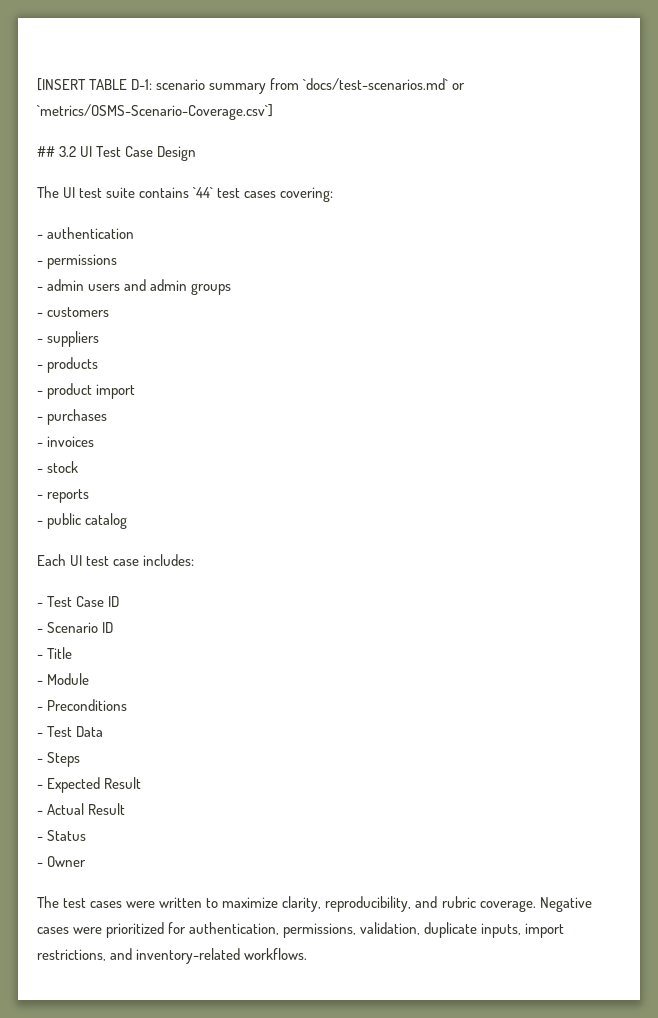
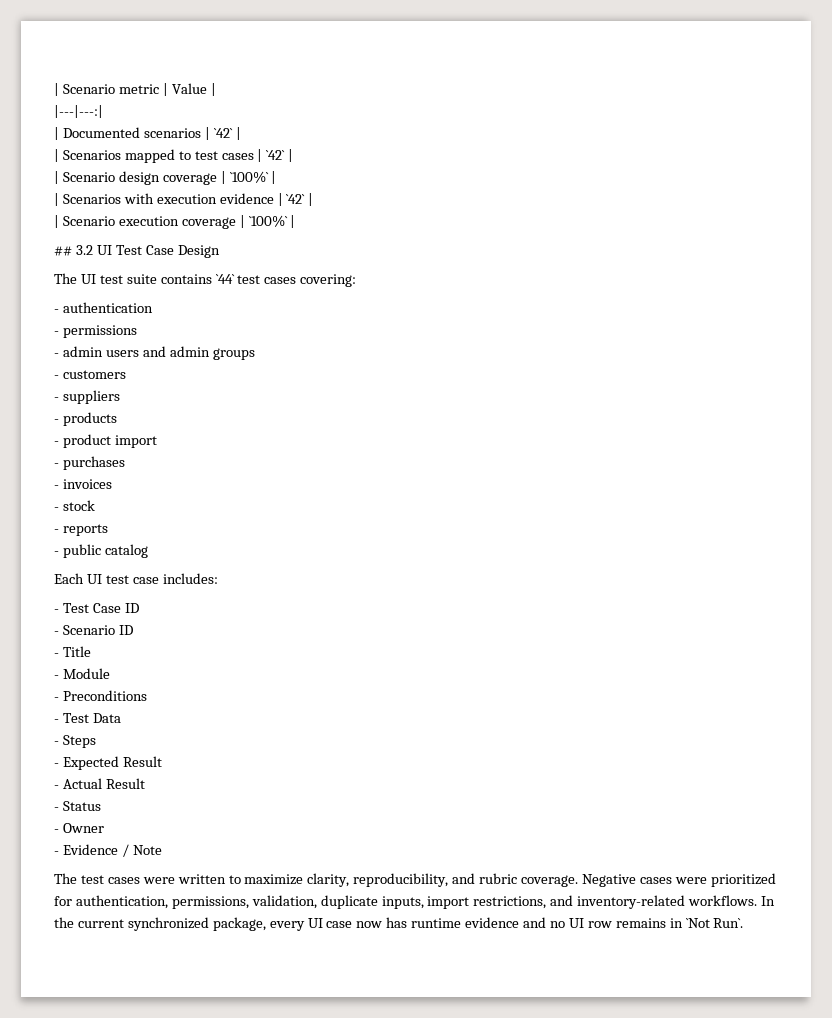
- [INSERT TABLE D-1: scenario summary from `docs/test-scenarios.md` or `metrics/OSMS-Scenario-Coverage.csv`]
+ | Scenario metric | Value |
+ |---|---:|
+ | Documented scenarios | `42` |
+ | Scenarios mapped to test cases | `42` |
+ | Scenario design coverage | `100%` |
+ | Scenarios with execution evidence | `42` |
+ | Scenario execution coverage | `100%` |
+ - Evidence / Note
+ In the current synchronized package, every UI case now has runtime evidence and no UI row remains in `Not Run`.

